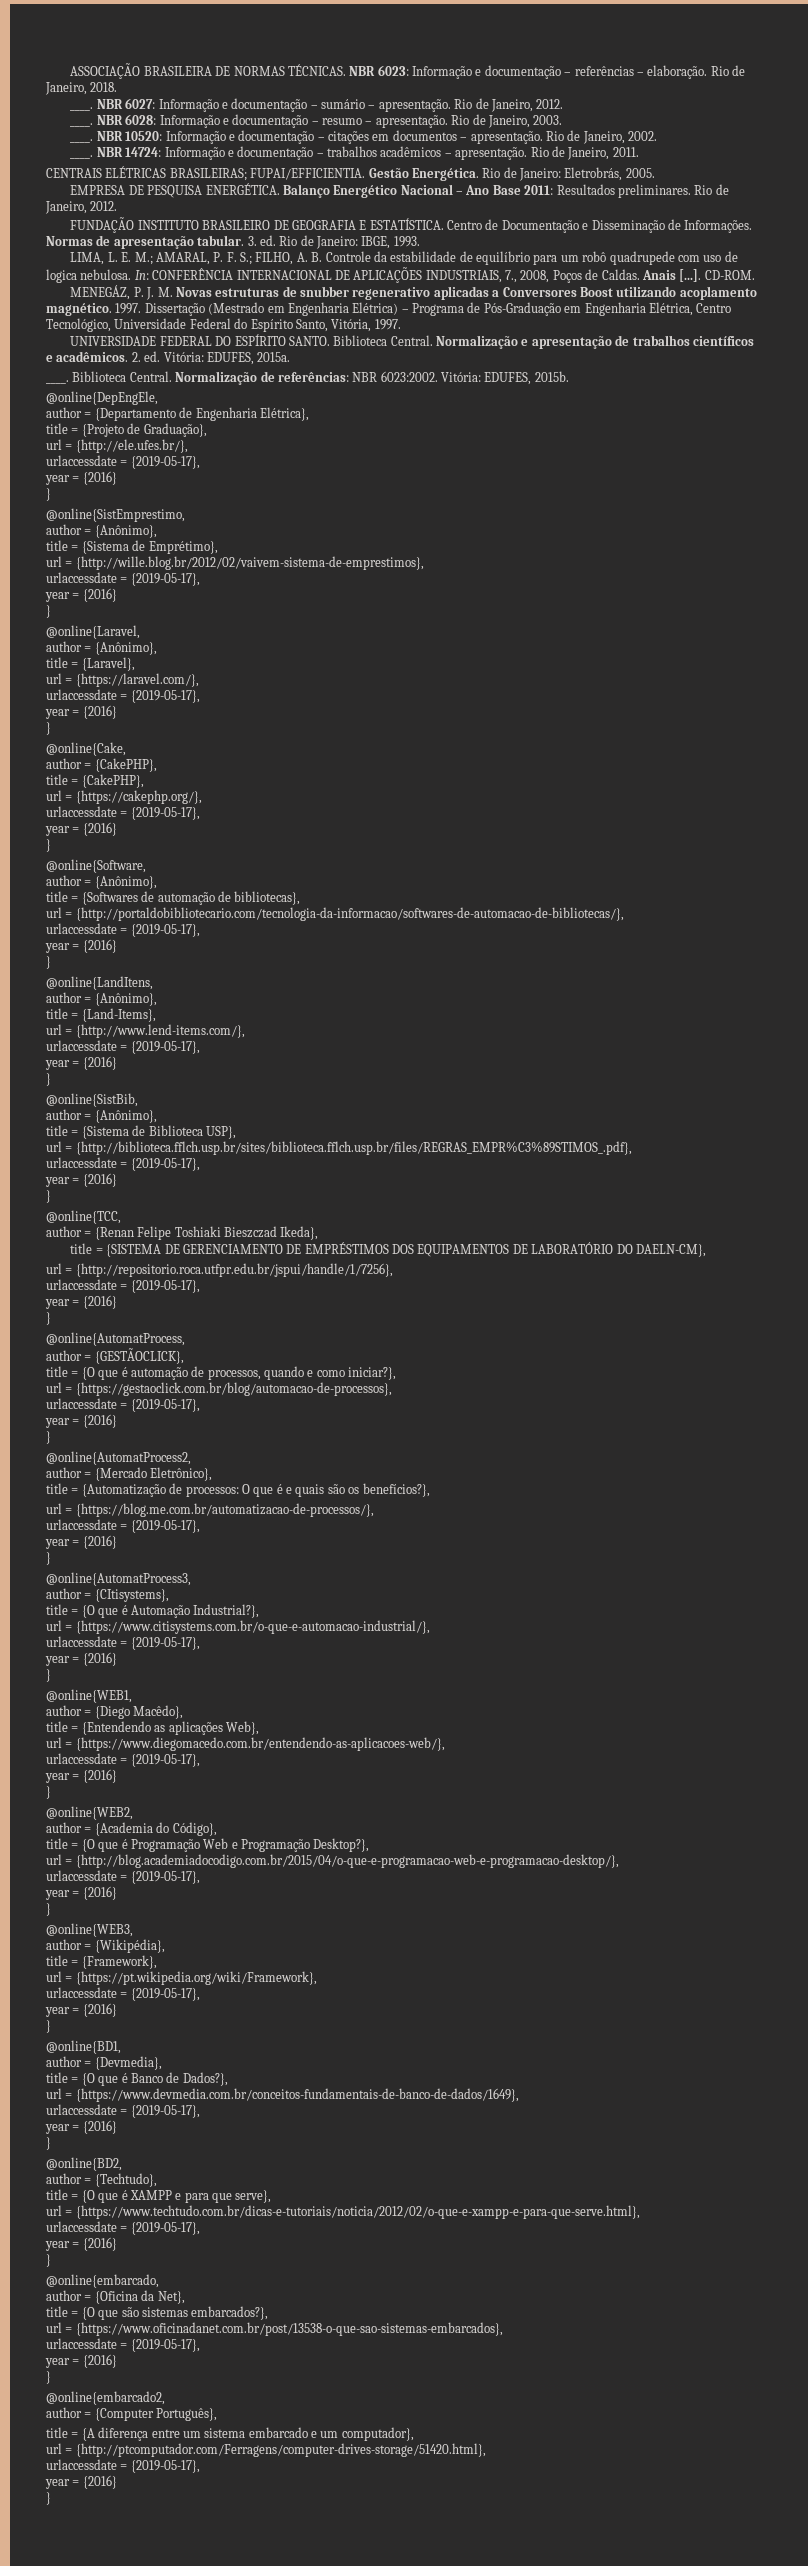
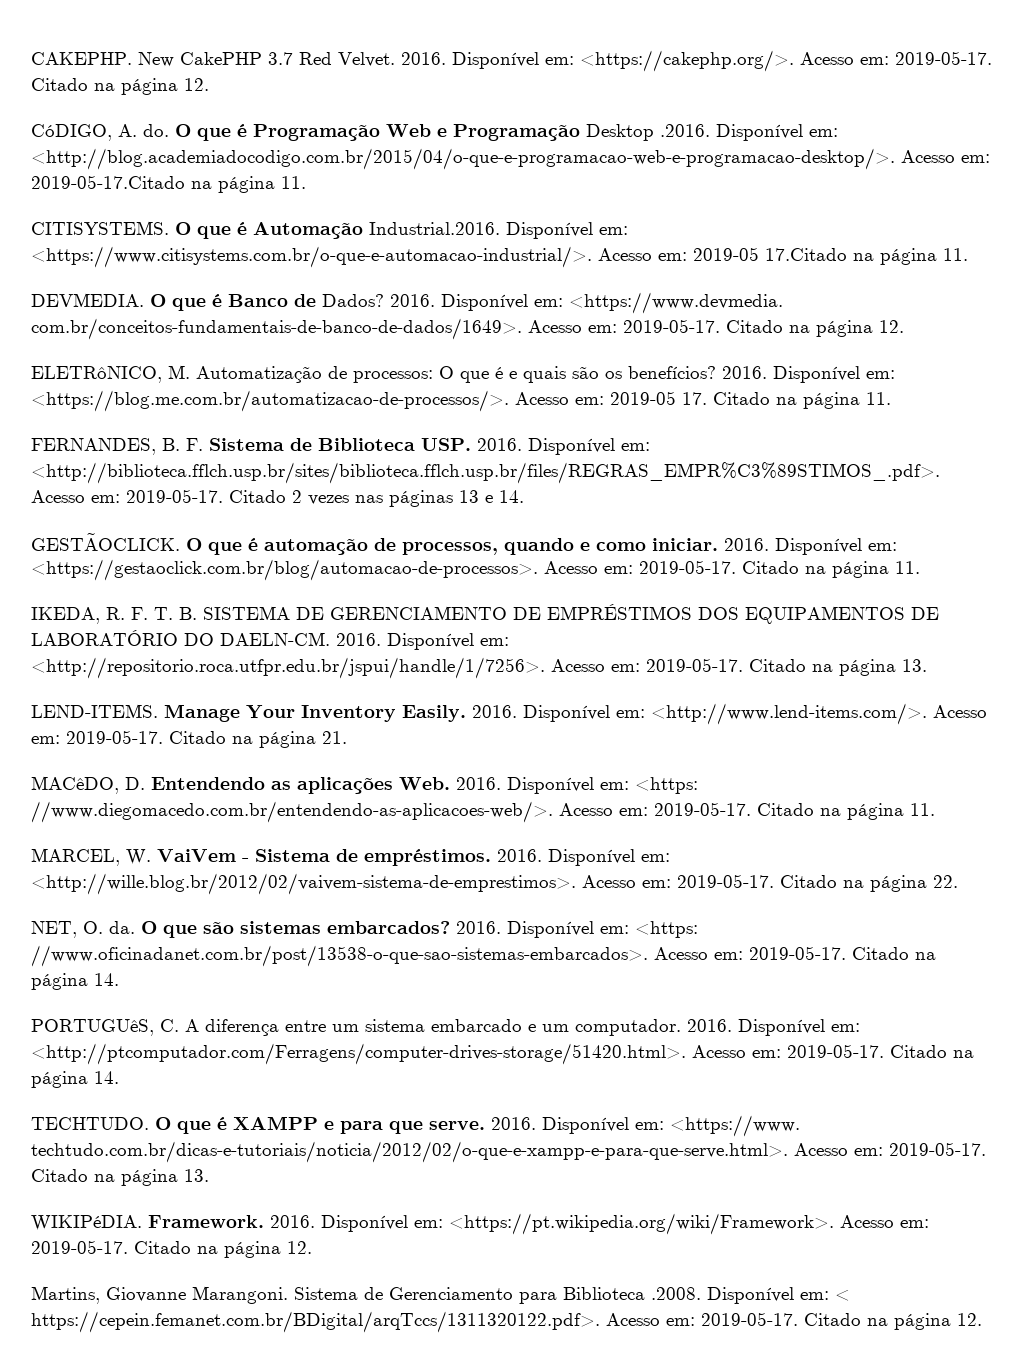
- ASSOCIAÇÃO BRASILEIRA DE NORMAS TÉCNICAS. NBR 6023: Informação e documentação – referências – elaboração. Rio de Janeiro, 2018.
- ____. NBR 6027: Informação e documentação – sumário – apresentação. Rio de Janeiro, 2012.
- ____. NBR 6028: Informação e documentação – resumo – apresentação. Rio de Janeiro, 2003.
- ____. NBR 10520: Informação e documentação – citações em documentos – apresentação. Rio de Janeiro, 2002.
- ____. NBR 14724: Informação e documentação – trabalhos acadêmicos – apresentação. Rio de Janeiro, 2011.
- CENTRAIS ELÉTRICAS BRASILEIRAS; FUPAI/EFFICIENTIA. Gestão Energética. Rio de Janeiro: Eletrobrás, 2005.
- EMPRESA DE PESQUISA ENERGÉTICA. Balanço Energético Nacional – Ano Base 2011: Resultados preliminares. Rio de Janeiro, 2012.
- FUNDAÇÃO INSTITUTO BRASILEIRO DE GEOGRAFIA E ESTATÍSTICA. Centro de Documentação e Disseminação de Informações. Normas de apresentação tabular. 3. ed. Rio de Janeiro: IBGE, 1993.
- LIMA, L. E. M.; AMARAL, P. F. S.; FILHO, A. B. Controle da estabilidade de equilíbrio para um robô quadrupede com uso de logica nebulosa. In: CONFERÊNCIA INTERNACIONAL DE APLICAÇÕES INDUSTRIAIS, 7., 2008, Poços de Caldas. Anais [...]. CD-ROM.
- MENEGÁZ, P. J. M. Novas estruturas de snubber regenerativo aplicadas a Conversores Boost utilizando acoplamento magnético. 1997. Dissertação (Mestrado em Engenharia Elétrica) – Programa de Pós-Graduação em Engenharia Elétrica, Centro Tecnológico, Universidade Federal do Espírito Santo, Vitória, 1997.
- UNIVERSIDADE FEDERAL DO ESPÍRITO SANTO. Biblioteca Central. Normalização e apresentação de trabalhos científicos e acadêmicos. 2. ed. Vitória: EDUFES, 2015a.
- ____. Biblioteca Central. Normalização de referências: NBR 6023:2002. Vitória: EDUFES, 2015b.
- @online{DepEngEle,
- author = {Departamento de Engenharia Elétrica},
- title = {Projeto de Graduação},
- url = {http://ele.ufes.br/},
- urlaccessdate = {2019-05-17},
- year = {2016}
- }
- @online{SistEmprestimo,
- author = {Anônimo},
- title = {Sistema de Emprétimo},
- url = {http://wille.blog.br/2012/02/vaivem-sistema-de-emprestimos},
- urlaccessdate = {2019-05-17},
- year = {2016}
- }
- @online{Laravel,
- author = {Anônimo},
- title = {Laravel},
- url = {https://laravel.com/},
- urlaccessdate = {2019-05-17},
- year = {2016}
- }
- @online{Cake,
- author = {CakePHP},
- title = {CakePHP},
- url = {https://cakephp.org/},
- urlaccessdate = {2019-05-17},
- year = {2016}
- }
- @online{Software,
- author = {Anônimo},
- title = {Softwares de automação de bibliotecas},
- url = {http://portaldobibliotecario.com/tecnologia-da-informacao/softwares-de-automacao-de-bibliotecas/},
- urlaccessdate = {2019-05-17},
- year = {2016}
- }
- @online{LandItens,
- author = {Anônimo},
- title = {Land-Items},
- url = {http://www.lend-items.com/},
- urlaccessdate = {2019-05-17},
- year = {2016}
- }
- @online{SistBib,
- author = {Anônimo},
- title = {Sistema de Biblioteca USP},
- url = {http://biblioteca.fflch.usp.br/sites/biblioteca.fflch.usp.br/files/REGRAS_EMPR%C3%89STIMOS_.pdf},
- urlaccessdate = {2019-05-17},
- year = {2016}
- }
- @online{TCC,
- author = {Renan Felipe Toshiaki Bieszczad Ikeda},
- title = {SISTEMA DE GERENCIAMENTO DE EMPRÉSTIMOS DOS EQUIPAMENTOS DE LABORATÓRIO DO DAELN-CM},
- url = {http://repositorio.roca.utfpr.edu.br/jspui/handle/1/7256},
- urlaccessdate = {2019-05-17},
- year = {2016}
- }
- @online{AutomatProcess,
- author = {GESTÃOCLICK},
- title = {O que é automação de processos, quando e como iniciar?},
- url = {https://gestaoclick.com.br/blog/automacao-de-processos},
- urlaccessdate = {2019-05-17},
- year = {2016}
- }
- @online{AutomatProcess2,
- author = {Mercado Eletrônico},
- title = {Automatização de processos: O que é e quais são os benefícios?},
- url = {https://blog.me.com.br/automatizacao-de-processos/},
- urlaccessdate = {2019-05-17},
- year = {2016}
- }
- @online{AutomatProcess3,
- author = {CItisystems},
- title = {O que é Automação Industrial?},
- url = {https://www.citisystems.com.br/o-que-e-automacao-industrial/},
- urlaccessdate = {2019-05-17},
- year = {2016}
- }
- @online{WEB1,
- author = {Diego Macêdo},
- title = {Entendendo as aplicações Web},
- url = {https://www.diegomacedo.com.br/entendendo-as-aplicacoes-web/},
- urlaccessdate = {2019-05-17},
- year = {2016}
- }
- @online{WEB2,
- author = {Academia do Código},
- title = {O que é Programação Web e Programação Desktop?},
- url = {http://blog.academiadocodigo.com.br/2015/04/o-que-e-programacao-web-e-programacao-desktop/},
- urlaccessdate = {2019-05-17},
- year = {2016}
- }
- @online{WEB3,
- author = {Wikipédia},
- title = {Framework},
- url = {https://pt.wikipedia.org/wiki/Framework},
- urlaccessdate = {2019-05-17},
- year = {2016}
- }
- @online{BD1,
- author = {Devmedia},
- title = {O que é Banco de Dados?},
- url = {https://www.devmedia.com.br/conceitos-fundamentais-de-banco-de-dados/1649},
- urlaccessdate = {2019-05-17},
- year = {2016}
- }
- @online{BD2,
- author = {Techtudo},
- title = {O que é XAMPP e para que serve},
- url = {https://www.techtudo.com.br/dicas-e-tutoriais/noticia/2012/02/o-que-e-xampp-e-para-que-serve.html},
- urlaccessdate = {2019-05-17},
- year = {2016}
- }
- @online{embarcado,
- author = {Oficina da Net},
- title = {O que são sistemas embarcados?},
- url = {https://www.oficinadanet.com.br/post/13538-o-que-sao-sistemas-embarcados},
- urlaccessdate = {2019-05-17},
- year = {2016}
- }
- @online{embarcado2,
- author = {Computer Português},
- title = {A diferença entre um sistema embarcado e um computador},
- url = {http://ptcomputador.com/Ferragens/computer-drives-storage/51420.html},
- urlaccessdate = {2019-05-17},
- year = {2016}
- }
+ CAKEPHP. New CakePHP 3.7 Red Velvet. 2016. Disponível em: <https://cakephp.org/>. Acesso em: 2019-05-17. Citado na página 12.
+ CóDIGO, A. do. O que é Programação Web e Programação Desktop .2016. Disponível em: <http://blog.academiadocodigo.com.br/2015/04/o-que-e-programacao-web-e-programacao-desktop/>. Acesso em: 2019-05-17.Citado na página 11.
+ CITISYSTEMS. O que é Automação Industrial.2016. Disponível em: <https://www.citisystems.com.br/o-que-e-automacao-industrial/>. Acesso em: 2019-05 17.Citado na página 11.
+ DEVMEDIA. O que é Banco de Dados? 2016. Disponível em: <https://www.devmedia. com.br/conceitos-fundamentais-de-banco-de-dados/1649>. Acesso em: 2019-05-17. Citado na página 12.
+ ELETRôNICO, M. Automatização de processos: O que é e quais são os benefícios? 2016. Disponível em: <https://blog.me.com.br/automatizacao-de-processos/>. Acesso em: 2019-05 17. Citado na página 11.
+ FERNANDES, B. F. Sistema de Biblioteca USP. 2016. Disponível em: <http://biblioteca.fflch.usp.br/sites/biblioteca.fflch.usp.br/files/REGRAS_EMPR%C3%89STIMOS_.pdf>. Acesso em: 2019-05-17. Citado 2 vezes nas páginas 13 e 14.
+ GESTÃOCLICK. O que é automação de processos, quando e como iniciar. 2016. Disponível em: <https://gestaoclick.com.br/blog/automacao-de-processos>. Acesso em: 2019-05-17. Citado na página 11.
+ IKEDA, R. F. T. B. SISTEMA DE GERENCIAMENTO DE EMPRÉSTIMOS DOS EQUIPAMENTOS DE LABORATÓRIO DO DAELN-CM. 2016. Disponível em: <http://repositorio.roca.utfpr.edu.br/jspui/handle/1/7256>. Acesso em: 2019-05-17. Citado na página 13.
+ LEND-ITEMS. Manage Your Inventory Easily. 2016. Disponível em: <http://www.lend-items.com/>. Acesso em: 2019-05-17. Citado na página 21.
+ MACêDO, D. Entendendo as aplicações Web. 2016. Disponível em: <https: //www.diegomacedo.com.br/entendendo-as-aplicacoes-web/>. Acesso em: 2019-05-17. Citado na página 11.
+ MARCEL, W. VaiVem - Sistema de empréstimos. 2016. Disponível em: <http://wille.blog.br/2012/02/vaivem-sistema-de-emprestimos>. Acesso em: 2019-05-17. Citado na página 22.
+ NET, O. da. O que são sistemas embarcados? 2016. Disponível em: <https: //www.oficinadanet.com.br/post/13538-o-que-sao-sistemas-embarcados>. Acesso em: 2019-05-17. Citado na página 14.
+ PORTUGUêS, C. A diferença entre um sistema embarcado e um computador. 2016. Disponível em: <http://ptcomputador.com/Ferragens/computer-drives-storage/51420.html>. Acesso em: 2019-05-17. Citado na página 14.
+ TECHTUDO. O que é XAMPP e para que serve. 2016. Disponível em: <https://www. techtudo.com.br/dicas-e-tutoriais/noticia/2012/02/o-que-e-xampp-e-para-que-serve.html>. Acesso em: 2019-05-17. Citado na página 13.
+ WIKIPéDIA. Framework. 2016. Disponível em: <https://pt.wikipedia.org/wiki/Framework>. Acesso em: 2019-05-17. Citado na página 12.
+ Martins, Giovanne Marangoni. Sistema de Gerenciamento para Biblioteca .2008. Disponível em: < https://cepein.femanet.com.br/BDigital/arqTccs/1311320122.pdf>. Acesso em: 2019-05-17. Citado na página 12.

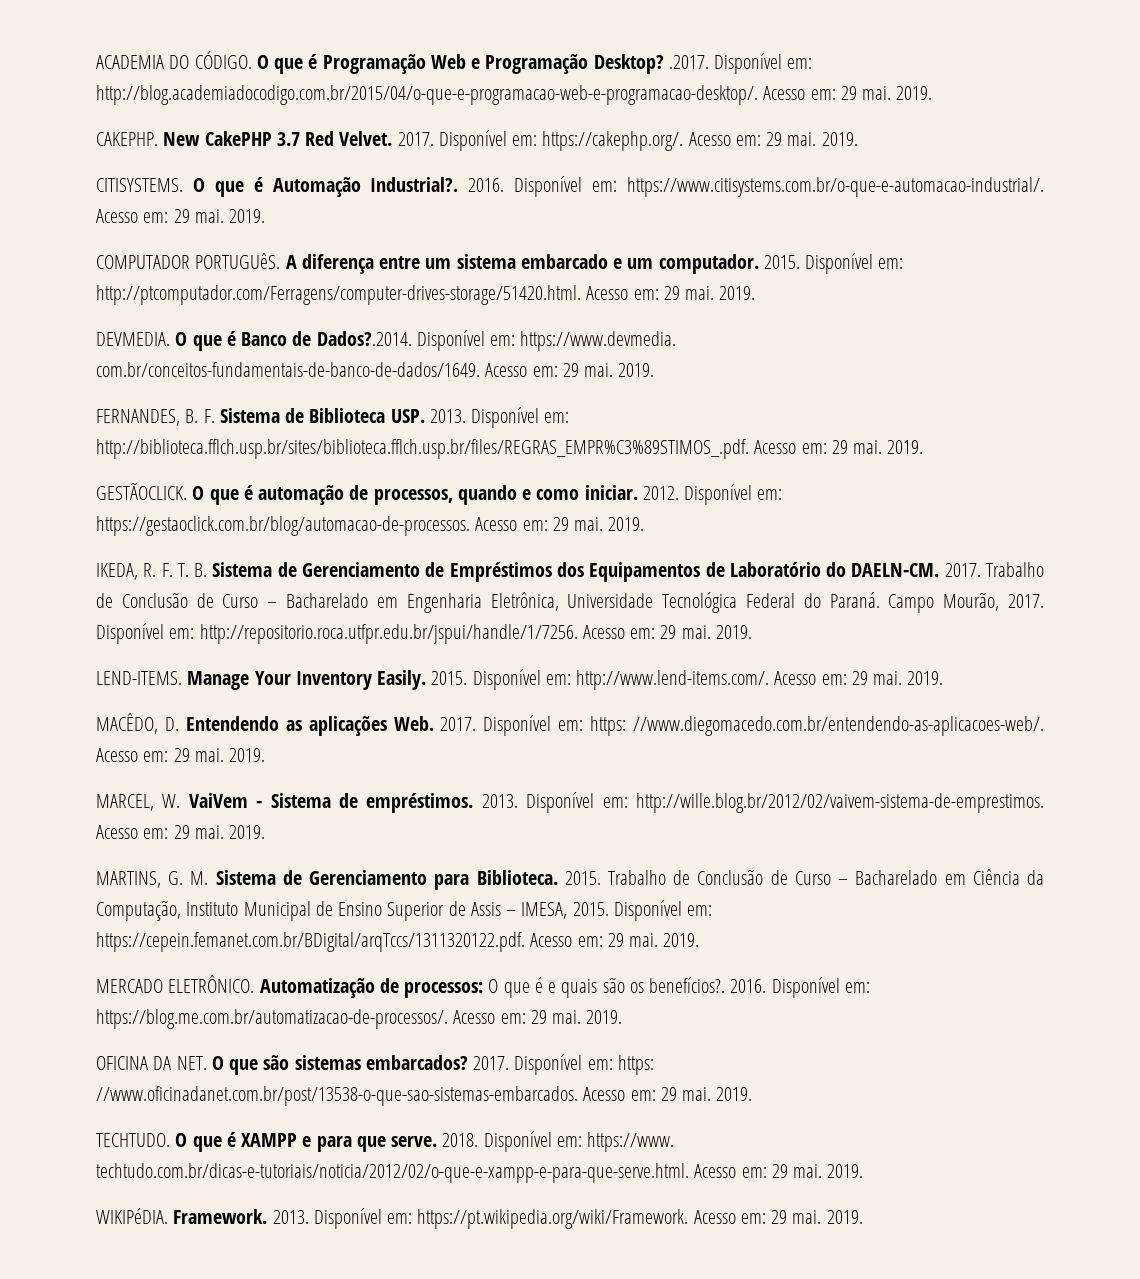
- CAKEPHP. New CakePHP 3.7 Red Velvet. 2016. Disponível em: <https://cakephp.org/>. Acesso em: 2019-05-17. Citado na página 12.
- CóDIGO, A. do.
+ ACADEMIA DO CÓDIGO.
- O que é Programação Web e Programação Desktop .2016. Disponível em: <http://blog.academiadocodigo.com.br/2015/04/o-que-e-programacao-web-e-programacao-desktop/>. Acesso em: 2019-05-17.Citado na página 11.
+ O que é Programação Web e Programação Desktop? .2017. Disponível em: http://blog.academiadocodigo.com.br/2015/04/o-que-e-programacao-web-e-programacao-desktop/. Acesso em: 29 mai. 2019.
+ CAKEPHP. New CakePHP 3.7 Red Velvet. 2017. Disponível em: https://cakephp.org/. Acesso em: 29 mai. 2019.
- O que é Automação Industrial.2016. Disponível em: <https://www.citisystems.com.br/o-que-e-automacao-industrial/>. Acesso em: 2019-05 17.Citado na página 11.
+ O que é Automação Industrial?. 2016. Disponível em: https://www.citisystems.com.br/o-que-e-automacao-industrial/. Acesso em: 29 mai. 2019.
+ COMPUTADOR PORTUGUêS. A diferença entre um sistema embarcado e um computador. 2015. Disponível em: http://ptcomputador.com/Ferragens/computer-drives-storage/51420.html. Acesso em: 29 mai. 2019.
- O que é Banco de Dados? 2016. Disponível em: <https://www.devmedia. com.br/conceitos-fundamentais-de-banco-de-dados/1649>. Acesso em: 2019-05-17. Citado na página 12.
- ELETRôNICO, M. Automatização de processos: O que é e quais são os benefícios? 2016. Disponível em: <https://blog.me.com.br/automatizacao-de-processos/>. Acesso em: 2019-05 17. Citado na página 11.
+ O que é Banco de Dados?.2014. Disponível em: https://www.devmedia. com.br/conceitos-fundamentais-de-banco-de-dados/1649. Acesso em: 29 mai. 2019.
- FERNANDES, B. F. Sistema de Biblioteca USP. 2016. Disponível em: <http://biblioteca.fflch.usp.br/sites/biblioteca.fflch.usp.br/files/REGRAS_EMPR%C3%89STIMOS_.pdf>. Acesso em: 2019-05-17. Citado 2 vezes nas páginas 13 e 14.
+ FERNANDES, B. F. Sistema de Biblioteca USP. 2013. Disponível em: http://biblioteca.fflch.usp.br/sites/biblioteca.fflch.usp.br/files/REGRAS_EMPR%C3%89STIMOS_.pdf. Acesso em: 29 mai. 2019.
- 2016. Disponível em: <https://gestaoclick.com.br/blog/automacao-de-processos>. Acesso em: 2019-05-17. Citado na página 11.
+ 2012. Disponível em: https://gestaoclick.com.br/blog/automacao-de-processos. Acesso em: 29 mai. 2019.
- IKEDA, R. F. T. B. SISTEMA DE GERENCIAMENTO DE EMPRÉSTIMOS DOS EQUIPAMENTOS DE LABORATÓRIO DO DAELN-CM. 2016. Disponível em: <http://repositorio.roca.utfpr.edu.br/jspui/handle/1/7256>. Acesso em: 2019-05-17. Citado na página 13.
+ IKEDA, R. F. T. B. Sistema de Gerenciamento de Empréstimos dos Equipamentos de Laboratório do DAELN-CM. 2017. Trabalho de Conclusão de Curso – Bacharelado em Engenharia Eletrônica, Universidade Tecnológica Federal do Paraná. Campo Mourão, 2017. Disponível em: http://repositorio.roca.utfpr.edu.br/jspui/handle/1/7256. Acesso em: 29 mai. 2019.
- 2016. Disponível em: <http://www.lend-items.com/>. Acesso em: 2019-05-17. Citado na página 21.
- MACêDO, D. Entendendo as aplicações Web. 2016. Disponível em: <https: //www.diegomacedo.com.br/entendendo-as-aplicacoes-web/>. Acesso em: 2019-05-17. Citado na página 11.
+ 2015. Disponível em: http://www.lend-items.com/. Acesso em: 29 mai. 2019.
+ MACÊDO, D. Entendendo as aplicações Web. 2017. Disponível em: https: //www.diegomacedo.com.br/entendendo-as-aplicacoes-web/. Acesso em: 29 mai. 2019.
- 2016. Disponível em: <http://wille.blog.br/2012/02/vaivem-sistema-de-emprestimos>. Acesso em: 2019-05-17. Citado na página 22.
- NET, O. da. O que são sistemas embarcados?
+ 2013. Disponível em: http://wille.blog.br/2012/02/vaivem-sistema-de-emprestimos. Acesso em: 29 mai. 2019.
+ MARTINS, G. M. Sistema de Gerenciamento para Biblioteca. 2015. Trabalho de Conclusão de Curso – Bacharelado em Ciência da Computação, Instituto Municipal de Ensino Superior de Assis – IMESA, 2015. Disponível em: https://cepein.femanet.com.br/BDigital/arqTccs/1311320122.pdf. Acesso em: 29 mai. 2019.
+ MERCADO ELETRÔNICO. Automatização de processos: O que é e quais são os benefícios?. 2016. Disponível em: https://blog.me.com.br/automatizacao-de-processos/. Acesso em: 29 mai. 2019.
+ OFICINA DA NET. O que são sistemas embarcados?
- 2016. Disponível em: <https: //www.oficinadanet.com.br/post/13538-o-que-sao-sistemas-embarcados>. Acesso em: 2019-05-17. Citado na página 14.
- PORTUGUêS, C. A diferença entre um sistema embarcado e um computador. 2016. Disponível em: <http://ptcomputador.com/Ferragens/computer-drives-storage/51420.html>. Acesso em: 2019-05-17. Citado na página 14.
+ 2017. Disponível em: https: //www.oficinadanet.com.br/post/13538-o-que-sao-sistemas-embarcados. Acesso em: 29 mai. 2019.
- 2016. Disponível em: <https://www. techtudo.com.br/dicas-e-tutoriais/noticia/2012/02/o-que-e-xampp-e-para-que-serve.html>. Acesso em: 2019-05-17. Citado na página 13.
+ 2018. Disponível em: https://www. techtudo.com.br/dicas-e-tutoriais/noticia/2012/02/o-que-e-xampp-e-para-que-serve.html. Acesso em: 29 mai. 2019.
- 2016. Disponível em: <https://pt.wikipedia.org/wiki/Framework>. Acesso em: 2019-05-17. Citado na página 12.
- Martins, Giovanne Marangoni. Sistema de Gerenciamento para Biblioteca .2008. Disponível em: < https://cepein.femanet.com.br/BDigital/arqTccs/1311320122.pdf>. Acesso em: 2019-05-17. Citado na página 12.
+ 2013. Disponível em: https://pt.wikipedia.org/wiki/Framework. Acesso em: 29 mai. 2019.

